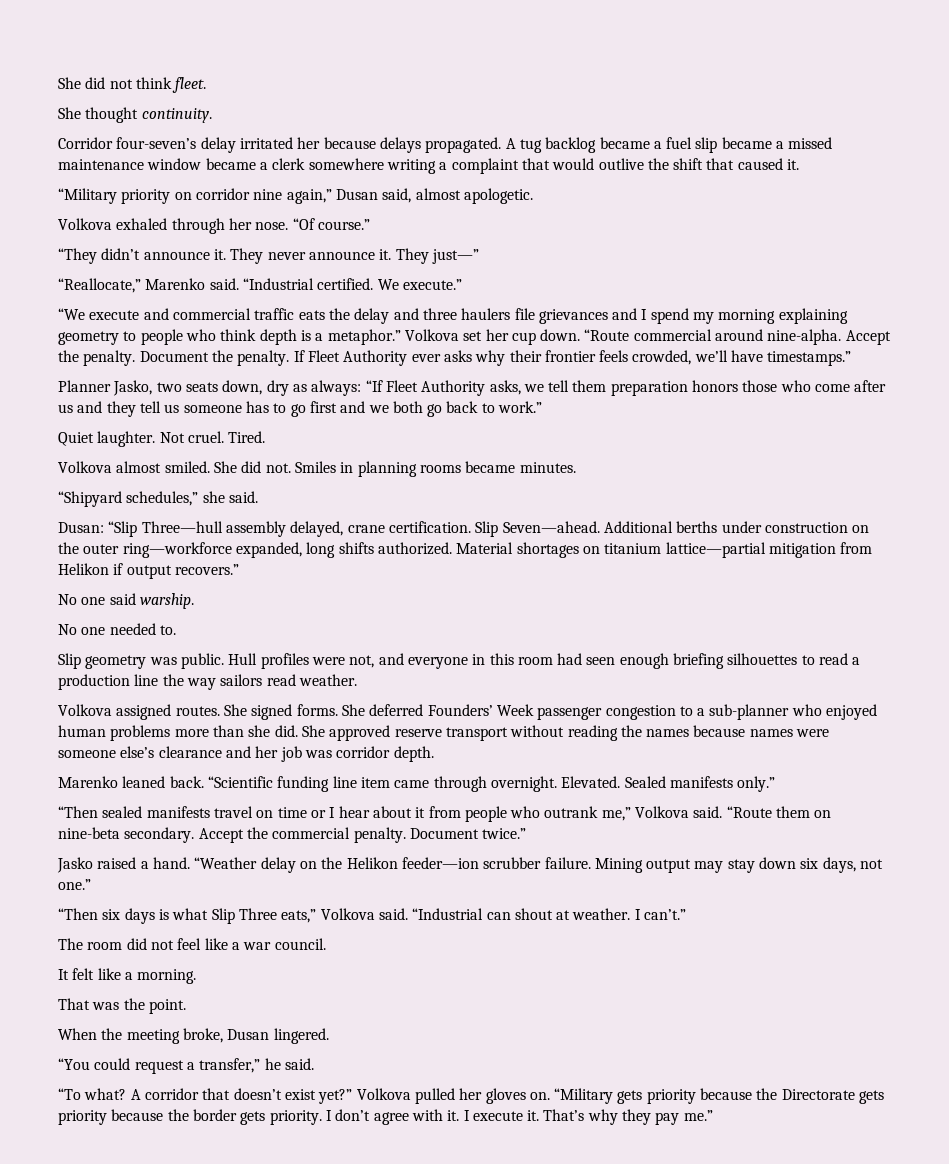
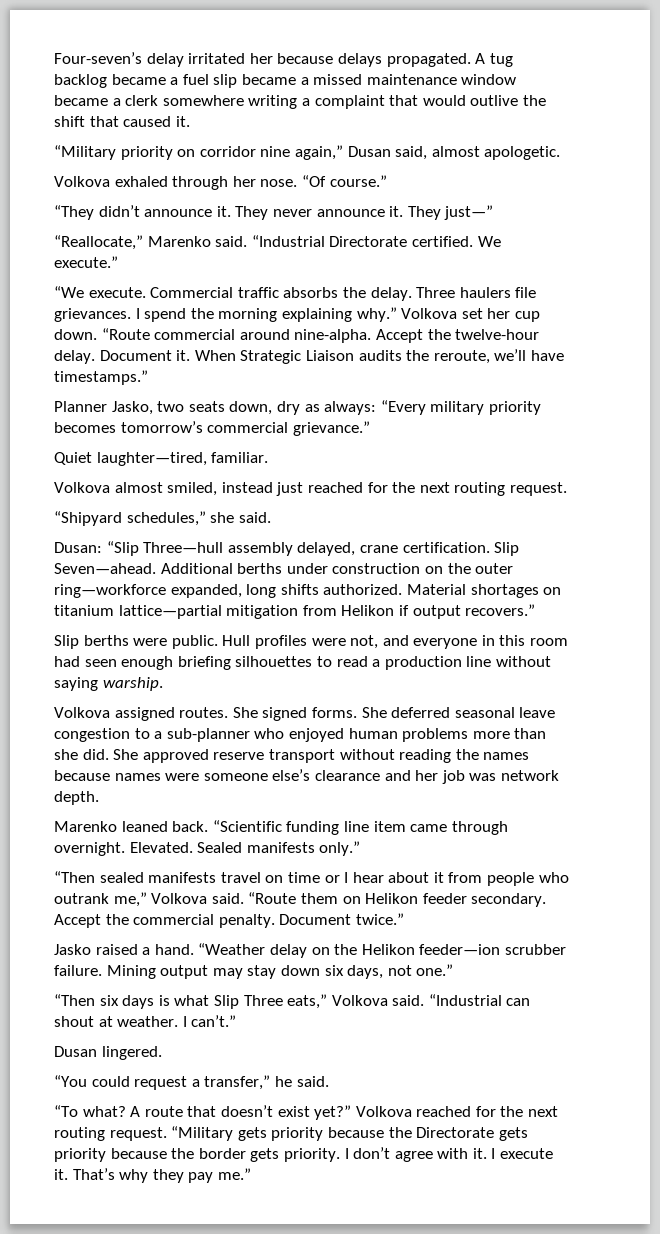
- She did not think fleet.
- She thought continuity.
- Corridor four-seven’s delay irritated her because delays propagated.
+ Four-seven’s delay irritated her because delays propagated.
- “Industrial certified.
+ “Industrial Directorate certified.
- “We execute and commercial traffic eats the delay and three haulers file grievances and I spend my morning explaining geometry to people who think depth is a metaphor.”
+ “We execute. Commercial traffic absorbs the delay. Three haulers file grievances. I spend the morning explaining why.”
- Accept the penalty. Document the penalty. If Fleet Authority ever asks why their frontier feels crowded, we’ll have timestamps.”
+ Accept the twelve-hour delay. Document it. When Strategic Liaison audits the reroute, we’ll have timestamps.”
- Planner Jasko, two seats down, dry as always: “If Fleet Authority asks, we tell them preparation honors those who come after us and they tell us someone has to go first and we both go back to work.”
- Quiet laughter. Not cruel. Tired.
- Volkova almost smiled. She did not. Smiles in planning rooms became minutes.
+ Planner Jasko, two seats down, dry as always: “Every military priority becomes tomorrow’s commercial grievance.”
+ Quiet laughter—tired, familiar.
+ Volkova almost smiled, instead just reached for the next routing request.
- No one said warship.
- No one needed to.
- Slip geometry was public.
+ Slip berths were public.
- Hull profiles were not, and everyone in this room had seen enough briefing silhouettes to read a production line the way sailors read weather.
+ Hull profiles were not, and everyone in this room had seen enough briefing silhouettes to read a production line without saying warship.
- She deferred Founders’ Week passenger congestion to a sub-planner who enjoyed human problems more than she did.
+ She deferred seasonal leave congestion to a sub-planner who enjoyed human problems more than she did.
- She approved reserve transport without reading the names because names were someone else’s clearance and her job was corridor depth.
+ She approved reserve transport without reading the names because names were someone else’s clearance and her job was network depth.
- “Route them on nine-beta secondary.
+ “Route them on Helikon feeder secondary.
- The room did not feel like a war council.
- It felt like a morning.
- That was the point.
- When the meeting broke, Dusan lingered.
+ Dusan lingered.
- A corridor that doesn’t exist yet?”
+ A route that doesn’t exist yet?”
- Volkova pulled her gloves on.
+ Volkova reached for the next routing request.

